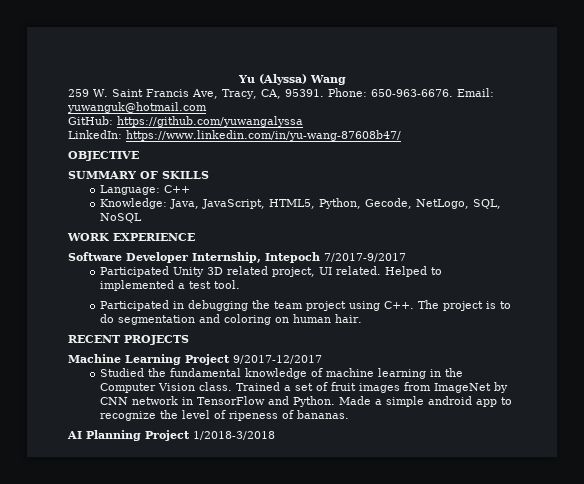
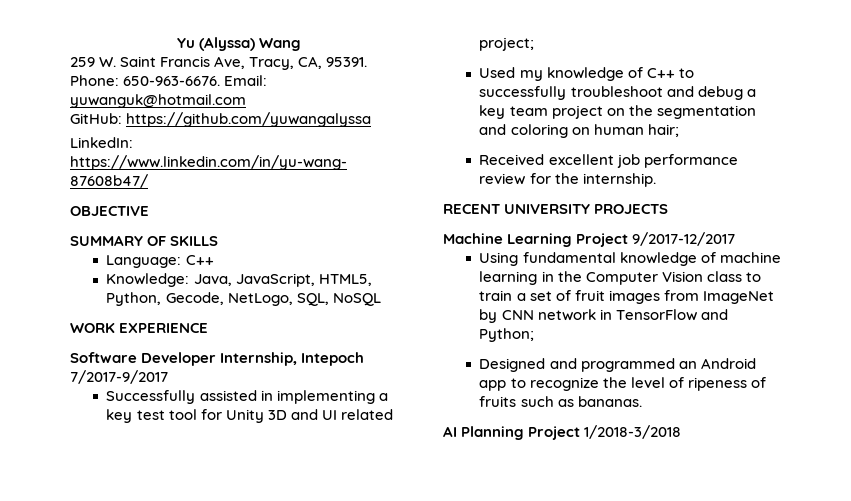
- Participated Unity 3D related project, UI related. Helped to implemented a test tool.
- Participated in debugging the team project using C++. The project is to do segmentation and coloring on human hair.
+ Successfully assisted in implementing a key test tool for Unity 3D and UI related project;
+ Used my knowledge of C++ to successfully troubleshoot and debug a key team project on the segmentation and coloring on human hair;
+ Received excellent job performance review for the internship.
- RECENT PROJECTS
+ RECENT UNIVERSITY PROJECTS
- Studied the fundamental knowledge of machine learning in the Computer Vision class. Trained a set of fruit images from ImageNet by CNN network in TensorFlow and Python. Made a simple android app to recognize the level of ripeness of bananas.
+ Using fundamental knowledge of machine learning in the Computer Vision class to train a set of fruit images from ImageNet by CNN network in TensorFlow and Python;
+ Designed and programmed an Android app to recognize the level of ripeness of fruits such as bananas.

